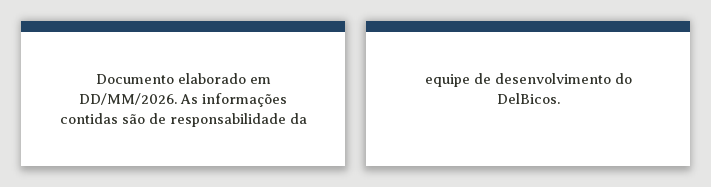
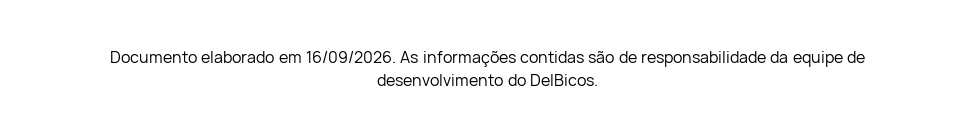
- Documento elaborado em DD/MM/2026.
+ Documento elaborado em 16/09/2026.

